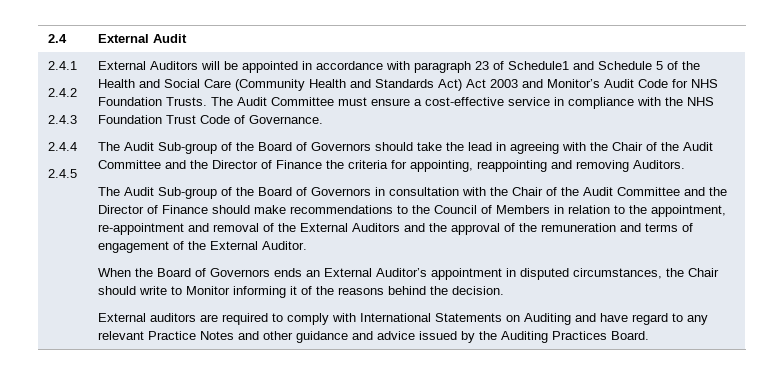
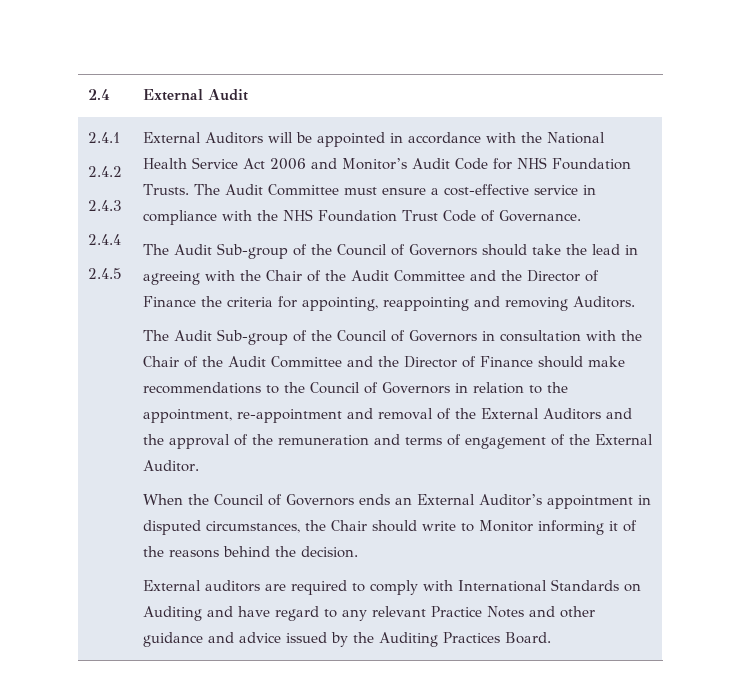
- External Auditors will be appointed in accordance with paragraph 23 of Schedule1 and Schedule 5 of the Health and Social Care (Community Health and Standards Act) Act 2003 and Monitor’s Audit Code for NHS Foundation Trusts.
+ External Auditors will be appointed in accordance with the National Health Service Act 2006 and Monitor’s Audit Code for NHS Foundation Trusts.
- The Audit Sub-group of the Board of Governors should take the lead in agreeing with the Chair of the Audit Committee and the Director of Finance the criteria for appointing, reappointing and removing Auditors.
+ The Audit Sub-group of the Council of Governors should take the lead in agreeing with the Chair of the Audit Committee and the Director of Finance the criteria for appointing, reappointing and removing Auditors.
- The Audit Sub-group of the Board of Governors in consultation with the Chair of the Audit Committee and the Director of Finance should make recommendations to the Council of Members in relation to the appointment, re-appointment and removal of the External Auditors and the approval of the remuneration and terms of engagement of the External Auditor.
+ The Audit Sub-group of the Council of Governors in consultation with the Chair of the Audit Committee and the Director of Finance should make recommendations to the Council of Governors in relation to the appointment, re-appointment and removal of the External Auditors and the approval of the remuneration and terms of engagement of the External Auditor.
- When the Board of Governors ends an External Auditor’s appointment in disputed circumstances, the Chair should write to Monitor informing it of the reasons behind the decision.
+ When the Council of Governors ends an External Auditor’s appointment in disputed circumstances, the Chair should write to Monitor informing it of the reasons behind the decision.
- External auditors are required to comply with International Statements on Auditing and have regard to any relevant Practice Notes and other guidance and advice issued by the Auditing Practices Board.
+ External auditors are required to comply with International Standards on Auditing and have regard to any relevant Practice Notes and other guidance and advice issued by the Auditing Practices Board.

